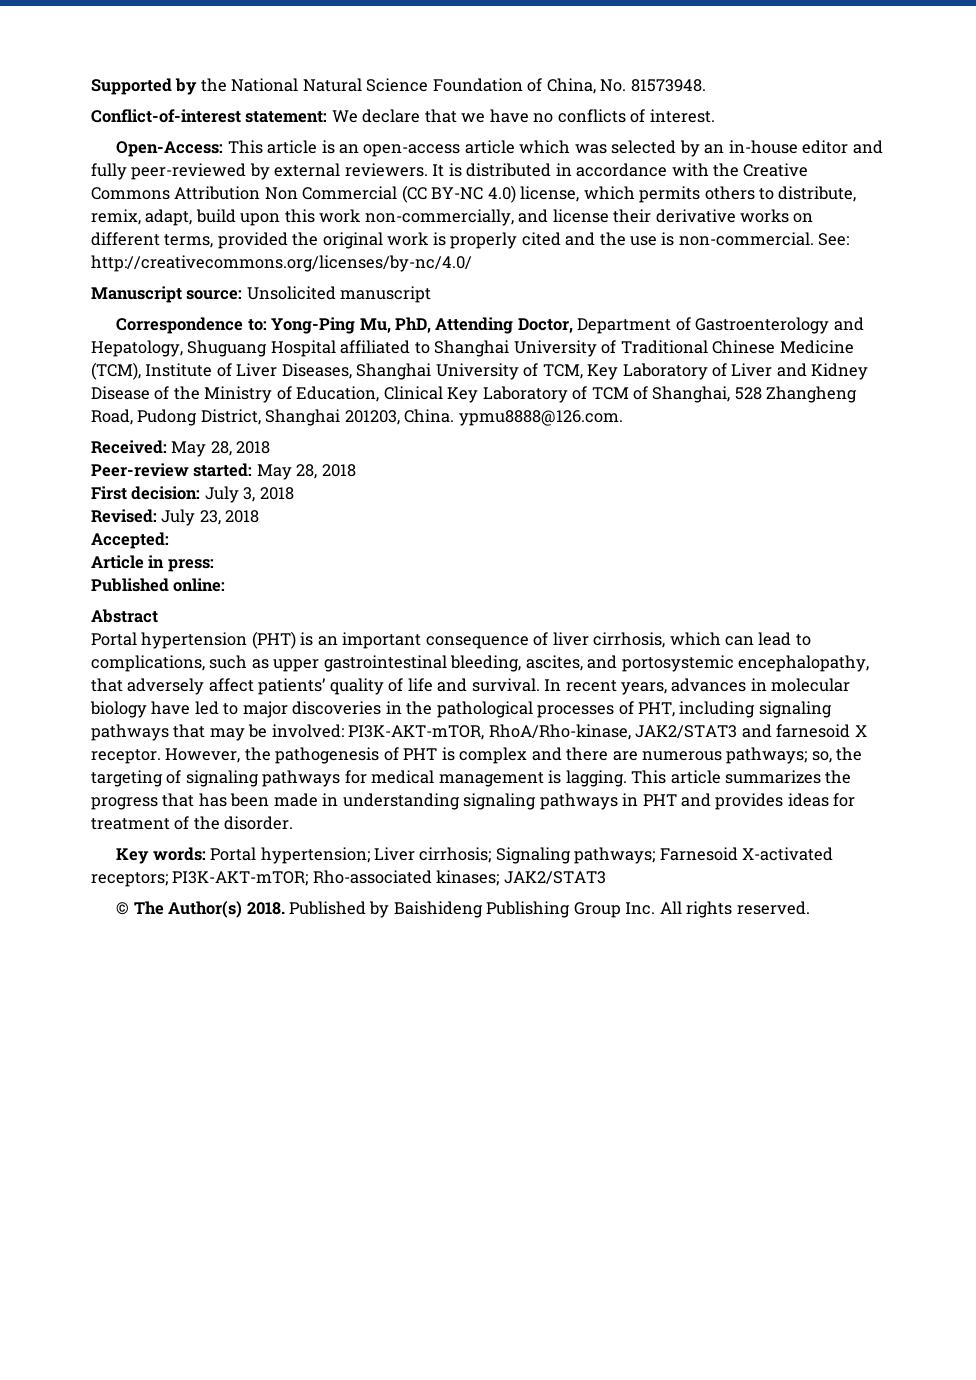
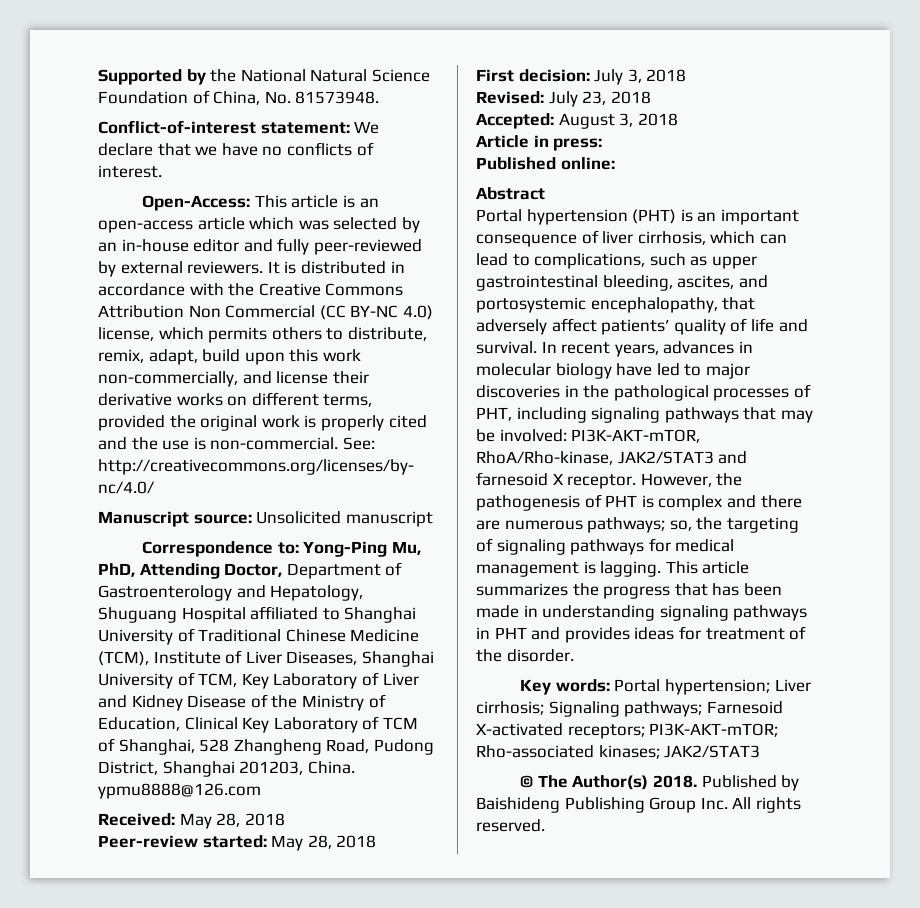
- Correspondence to: Yong-Ping Mu, PhD, Attending Doctor, Department of Gastroenterology and Hepatology, Shuguang Hospital affiliated to Shanghai University of Traditional Chinese Medicine (TCM), Institute of Liver Diseases, Shanghai University of TCM, Key Laboratory of Liver and Kidney Disease of the Ministry of Education, Clinical Key Laboratory of TCM of Shanghai, 528 Zhangheng Road, Pudong District, Shanghai 201203, China. ypmu8888@126.com.
+ Correspondence to: Yong-Ping Mu, PhD, Attending Doctor, Department of Gastroenterology and Hepatology, Shuguang Hospital affiliated to Shanghai University of Traditional Chinese Medicine (TCM), Institute of Liver Diseases, Shanghai University of TCM, Key Laboratory of Liver and Kidney Disease of the Ministry of Education, Clinical Key Laboratory of TCM of Shanghai, 528 Zhangheng Road, Pudong District, Shanghai 201203, China. ypmu8888@126.com
- Accepted:
+ Accepted: August 3, 2018

